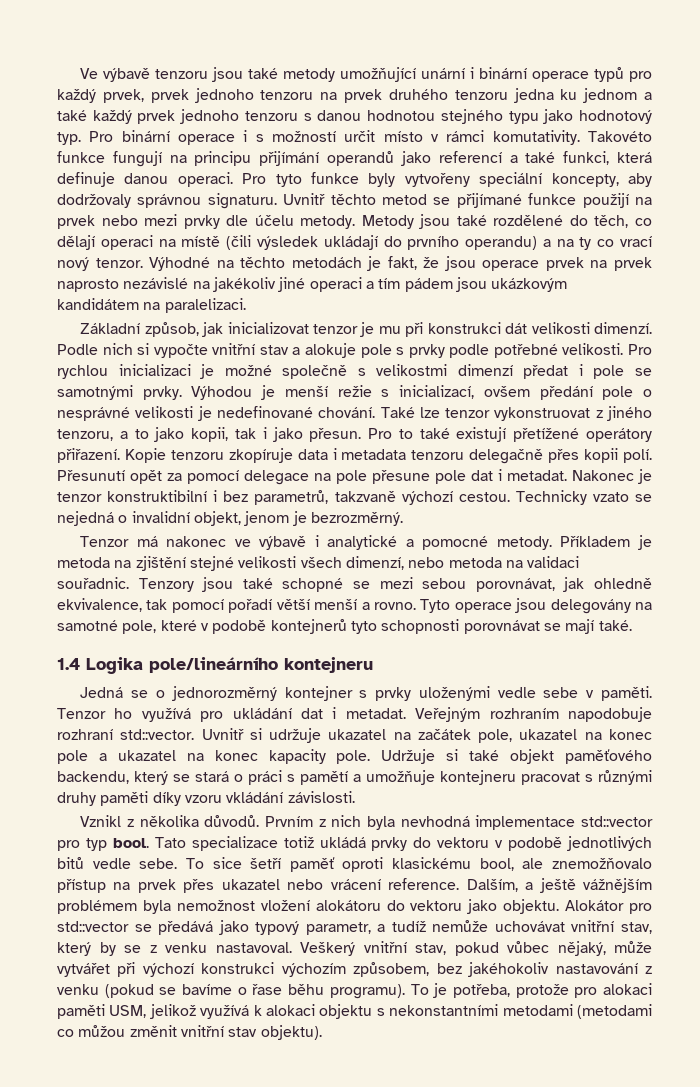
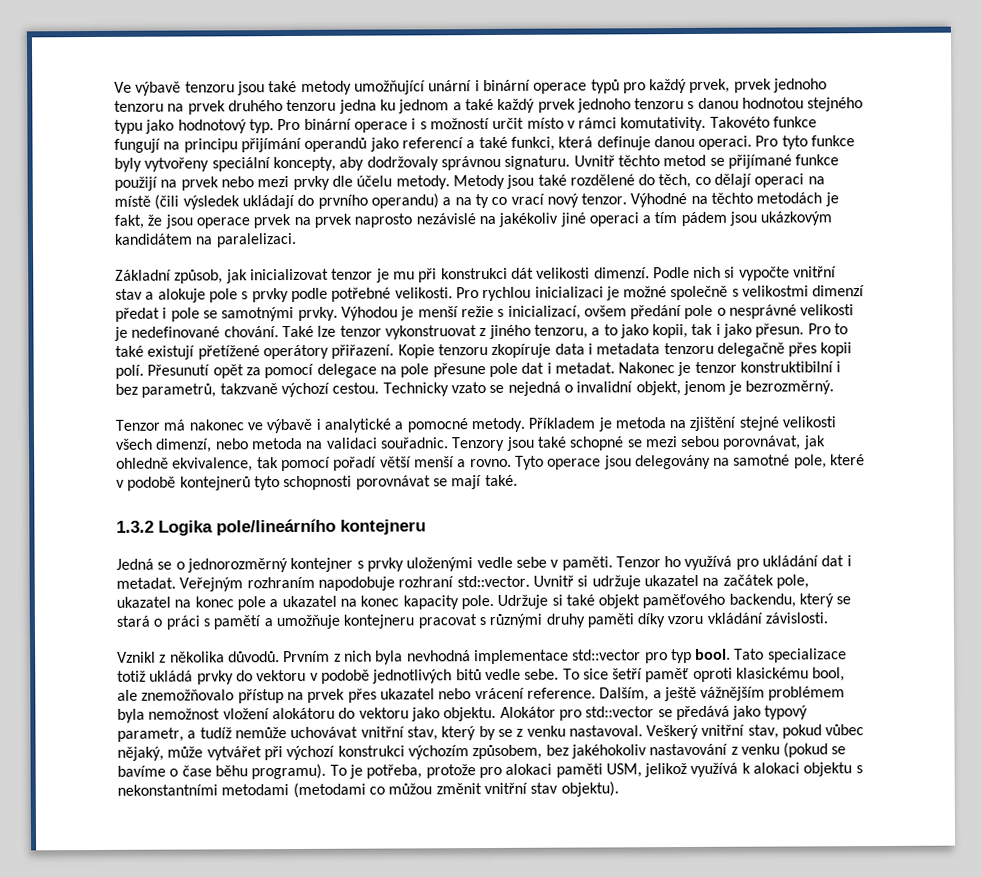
- 1.4 Logika pole/lineárního kontejneru
+ 1.3.2 Logika pole/lineárního kontejneru
- Veškerý vnitřní stav, pokud vůbec nějaký, může vytvářet při výchozí konstrukci výchozím způsobem, bez jakéhokoliv nastavování z venku (pokud se bavíme o řase běhu programu).
+ Veškerý vnitřní stav, pokud vůbec nějaký, může vytvářet při výchozí konstrukci výchozím způsobem, bez jakéhokoliv nastavování z venku (pokud se bavíme o čase běhu programu).

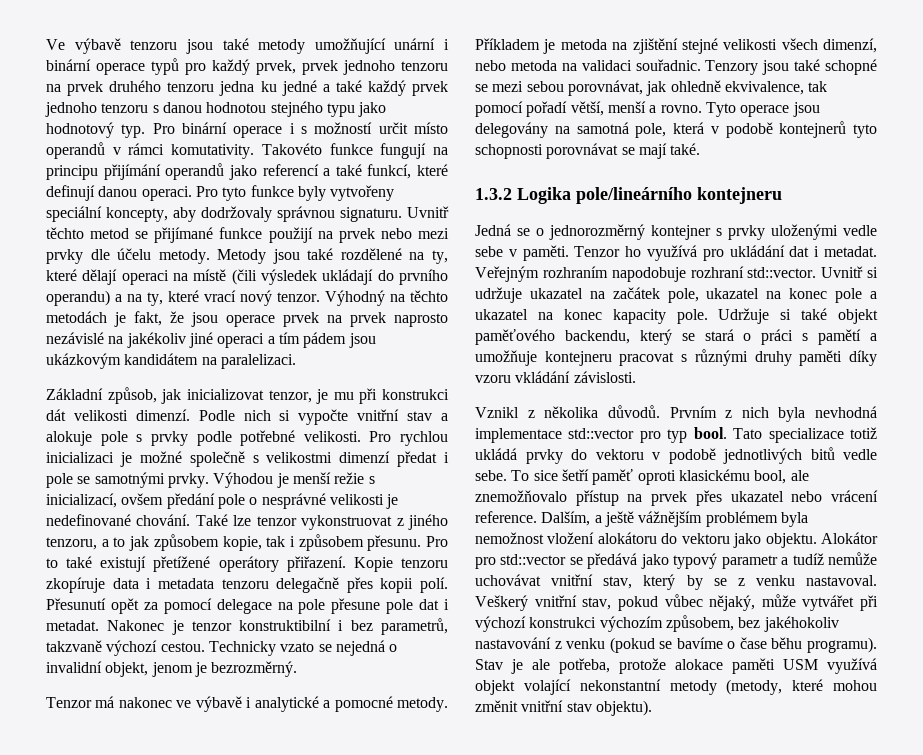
- Ve výbavě tenzoru jsou také metody umožňující unární i binární operace typů pro každý prvek, prvek jednoho tenzoru na prvek druhého tenzoru jedna ku jednom a také každý prvek jednoho tenzoru s danou hodnotou stejného typu jako hodnotový typ.
+ Ve výbavě tenzoru jsou také metody umožňující unární i binární operace typů pro každý prvek, prvek jednoho tenzoru na prvek druhého tenzoru jedna ku jedné a také každý prvek jednoho tenzoru s danou hodnotou stejného typu jako hodnotový typ.
- Pro binární operace i s možností určit místo v rámci komutativity.
+ Pro binární operace i s možností určit místo operandů v rámci komutativity.
- Takovéto funkce fungují na principu přijímání operandů jako referencí a také funkci, která definuje danou operaci.
+ Takovéto funkce fungují na principu přijímání operandů jako referencí a také funkcí, které definují danou operaci.
- Metody jsou také rozdělené do těch, co dělají operaci na místě (čili výsledek ukládají do prvního operandu) a na ty co vrací nový tenzor.
+ Metody jsou také rozdělené na ty, které dělají operaci na místě (čili výsledek ukládají do prvního operandu) a na ty, které vrací nový tenzor.
- Výhodné na těchto metodách je fakt, že jsou operace prvek na prvek naprosto nezávislé na jakékoliv jiné operaci a tím pádem jsou ukázkovým kandidátem na paralelizaci.
+ Výhodný na těchto metodách je fakt, že jsou operace prvek na prvek naprosto nezávislé na jakékoliv jiné operaci a tím pádem jsou ukázkovým kandidátem na paralelizaci.
- Základní způsob, jak inicializovat tenzor je mu při konstrukci dát velikosti dimenzí.
+ Základní způsob, jak inicializovat tenzor, je mu při konstrukci dát velikosti dimenzí.
- Také lze tenzor vykonstruovat z jiného tenzoru, a to jako kopii, tak i jako přesun.
+ Také lze tenzor vykonstruovat z jiného tenzoru, a to jak způsobem kopie, tak i způsobem přesunu.
- Tenzory jsou také schopné se mezi sebou porovnávat, jak ohledně ekvivalence, tak pomocí pořadí větší menší a rovno.
+ Tenzory jsou také schopné se mezi sebou porovnávat, jak ohledně ekvivalence, tak pomocí pořadí větší, menší a rovno.
- Tyto operace jsou delegovány na samotné pole, které v podobě kontejnerů tyto schopnosti porovnávat se mají také.
+ Tyto operace jsou delegovány na samotná pole, která v podobě kontejnerů tyto schopnosti porovnávat se mají také.
- Alokátor pro std::vector se předává jako typový parametr, a tudíž nemůže uchovávat vnitřní stav, který by se z venku nastavoval.
+ Alokátor pro std::vector se předává jako typový parametr a tudíž nemůže uchovávat vnitřní stav, který by se z venku nastavoval.
- To je potřeba, protože pro alokaci paměti USM, jelikož využívá k alokaci objektu s nekonstantními metodami (metodami co můžou změnit vnitřní stav objektu).
+ Stav je ale potřeba, protože alokace paměti USM využívá objekt volající nekonstantní metody (metody, které mohou změnit vnitřní stav objektu).

